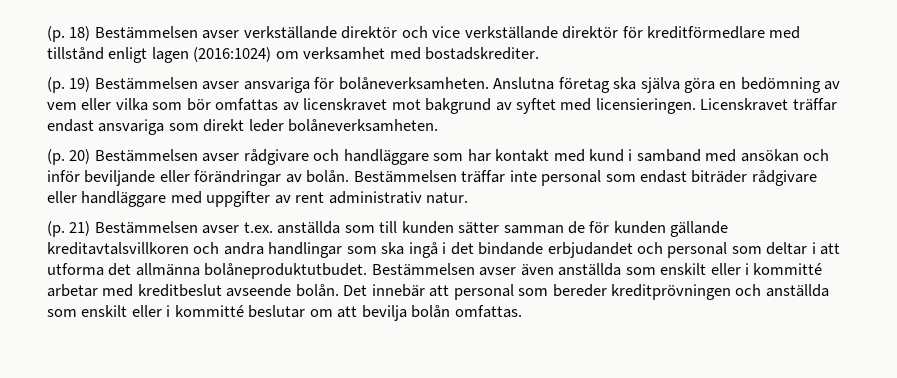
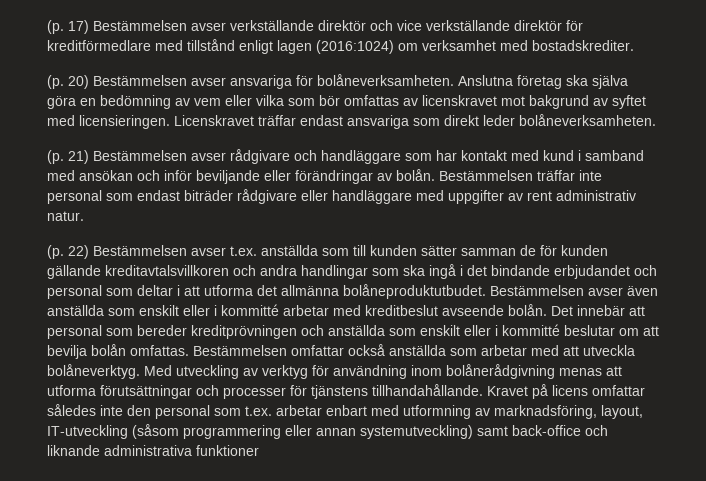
- (p. 18) Bestämmelsen avser verkställande direktör och vice verkställande direktör för kreditförmedlare med tillstånd enligt lagen (2016:1024) om verksamhet med bostadskrediter.
+ (p. 17) Bestämmelsen avser verkställande direktör och vice verkställande direktör för kreditförmedlare med tillstånd enligt lagen (2016:1024) om verksamhet med bostadskrediter.
- (p. 19) Bestämmelsen avser ansvariga för bolåneverksamheten.
+ (p. 20) Bestämmelsen avser ansvariga för bolåneverksamheten.
- (p. 20) Bestämmelsen avser rådgivare och handläggare som har kontakt med kund i samband med ansökan och inför beviljande eller förändringar av bolån.
+ (p. 21) Bestämmelsen avser rådgivare och handläggare som har kontakt med kund i samband med ansökan och inför beviljande eller förändringar av bolån.
- (p. 21) Bestämmelsen avser t.ex. anställda som till kunden sätter samman de för kunden gällande kreditavtalsvillkoren och andra handlingar som ska ingå i det bindande erbjudandet och personal som deltar i att utforma det allmänna bolåneproduktutbudet.
+ (p. 22) Bestämmelsen avser t.ex. anställda som till kunden sätter samman de för kunden gällande kreditavtalsvillkoren och andra handlingar som ska ingå i det bindande erbjudandet och personal som deltar i att utforma det allmänna bolåneproduktutbudet.
+ Bestämmelsen omfattar också anställda som arbetar med att utveckla bolåneverktyg. Med utveckling av verktyg för användning inom bolånerådgivning menas att utforma förutsättningar och processer för tjänstens tillhandahållande. Kravet på licens omfattar således inte den personal som t.ex. arbetar enbart med utformning av marknadsföring, layout, IT-utveckling (såsom programmering eller annan systemutveckling) samt back-office och liknande administrativa funktioner

